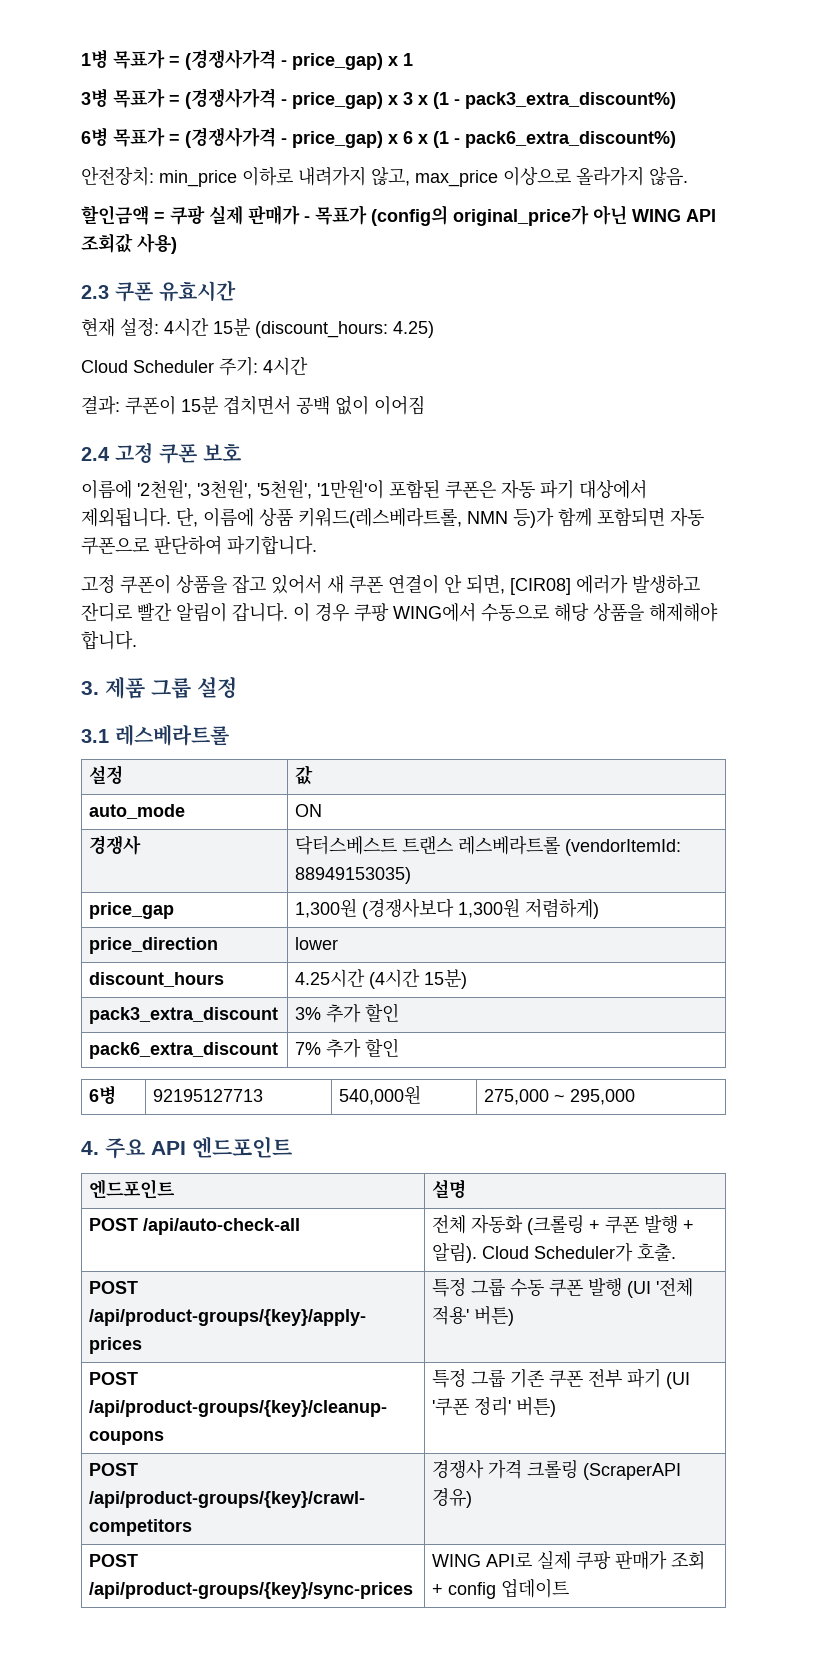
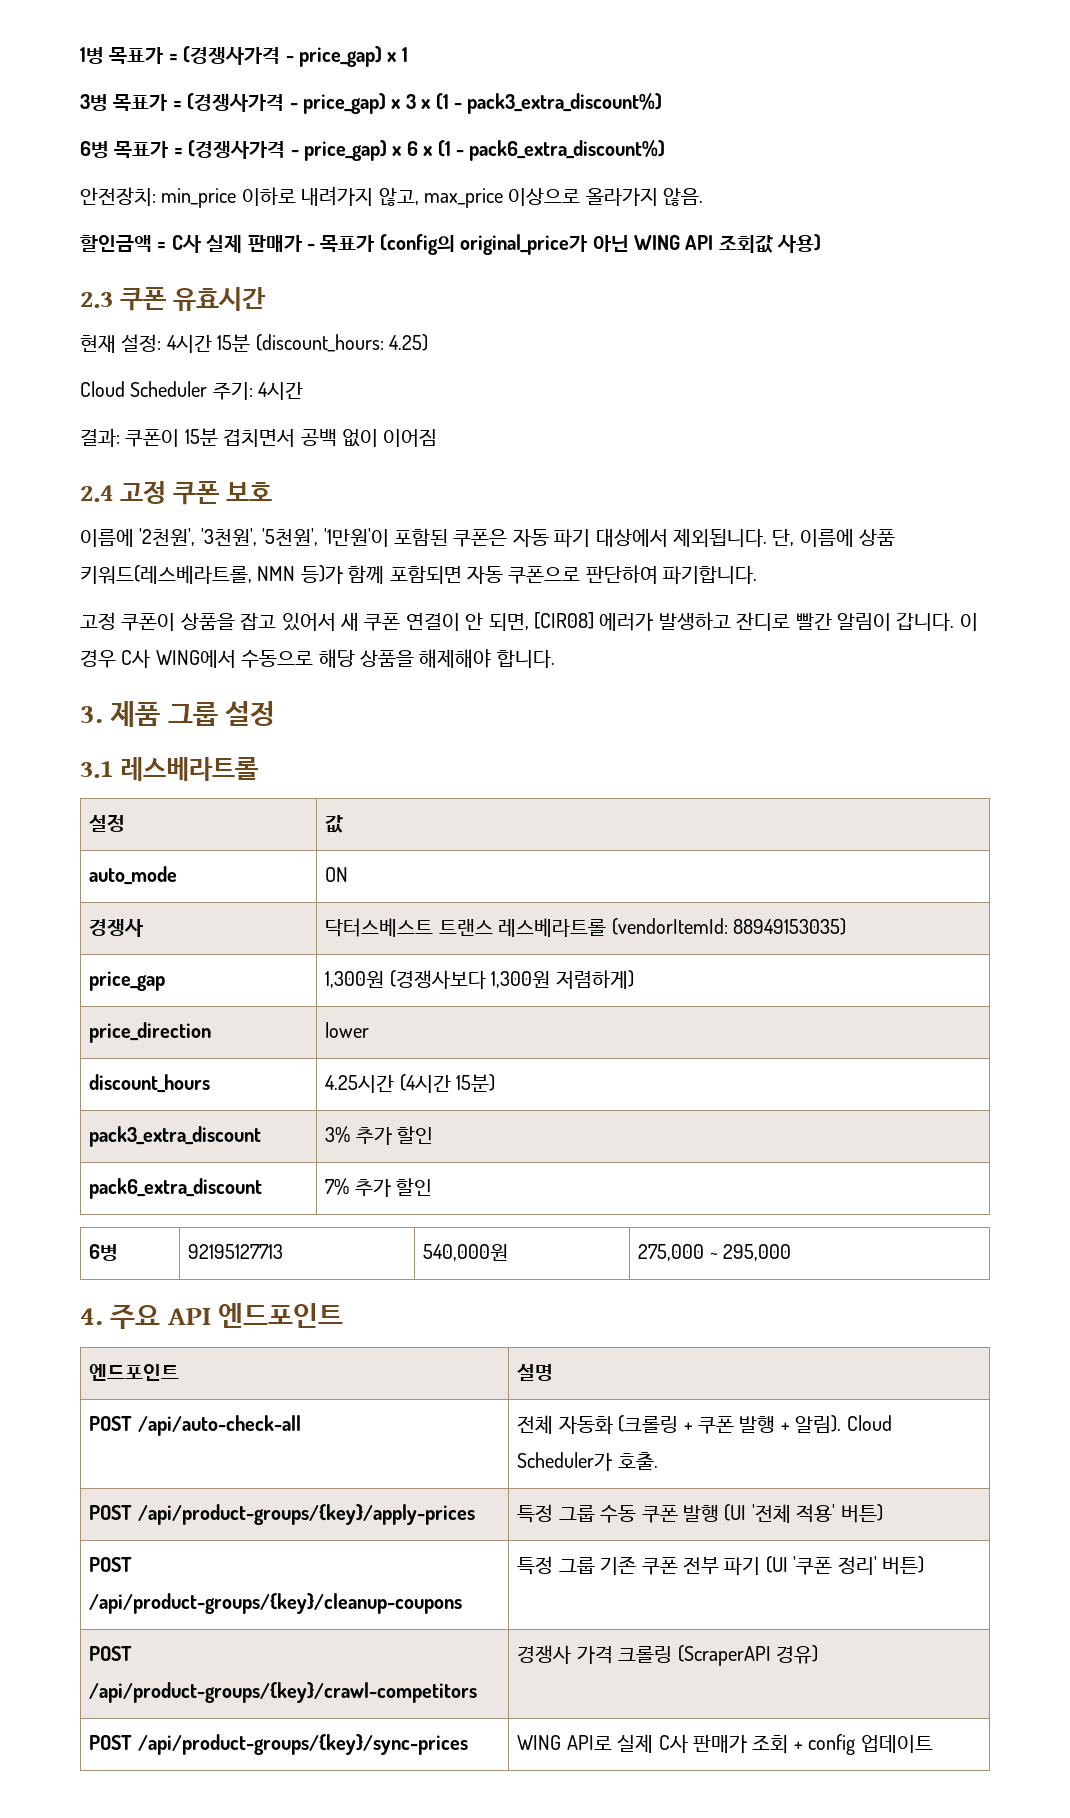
- 할인금액 = 쿠팡 실제 판매가 - 목표가 (config의 original_price가 아닌 WING API 조회값 사용)
+ 할인금액 = C사 실제 판매가 - 목표가 (config의 original_price가 아닌 WING API 조회값 사용)
- 이 경우 쿠팡 WING에서 수동으로 해당 상품을 해제해야 합니다.
+ 이 경우 C사 WING에서 수동으로 해당 상품을 해제해야 합니다.
- POST /api/product-groups/{key}/sync-prices | WING API로 실제 쿠팡 판매가 조회 + config 업데이트
+ POST /api/product-groups/{key}/sync-prices | WING API로 실제 C사 판매가 조회 + config 업데이트

